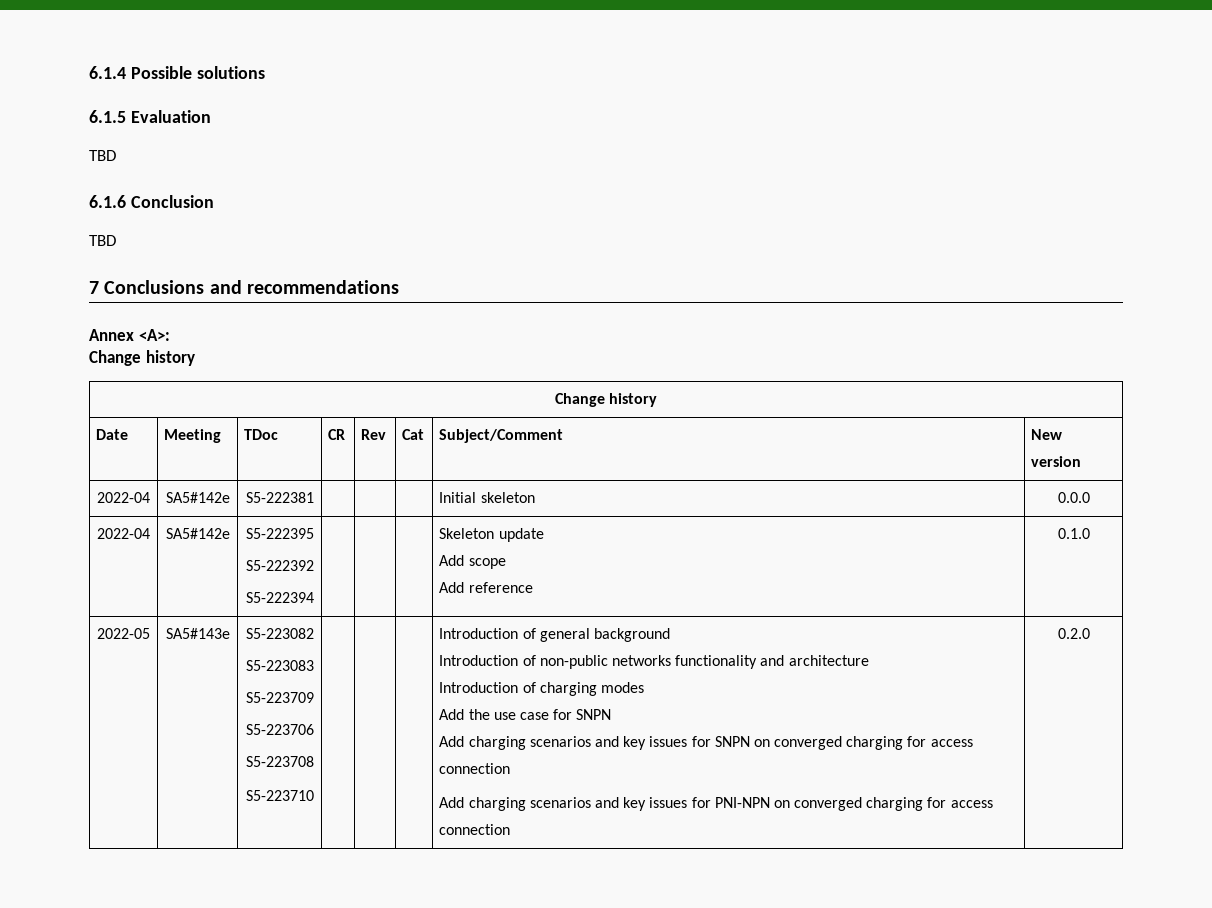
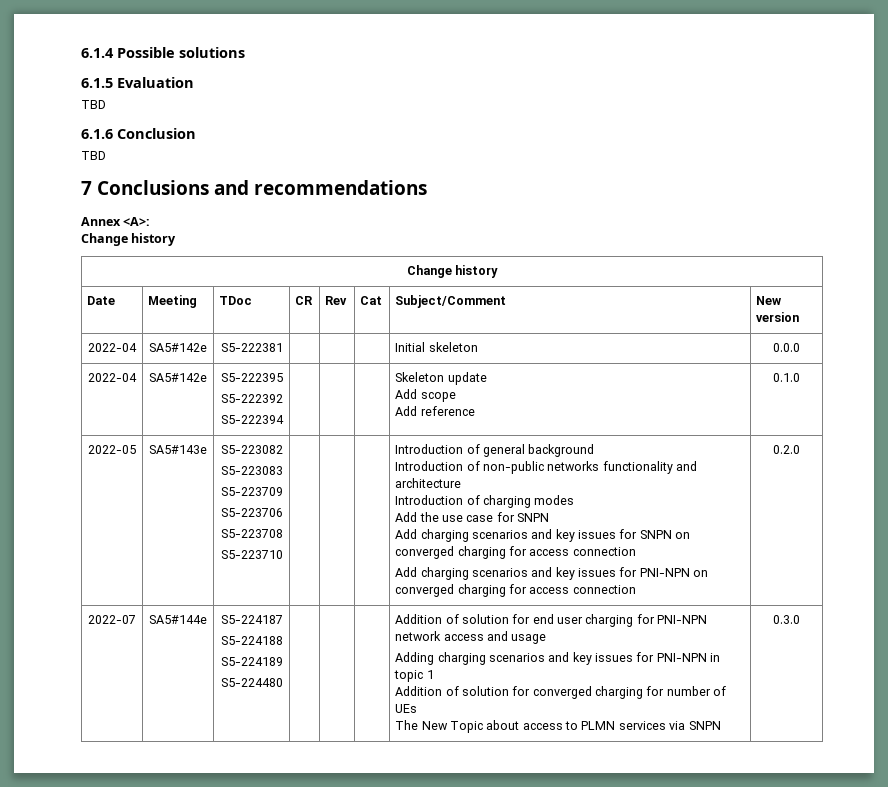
+ 2022-07 | SA5#144e | S5-224187
+ S5-224188
+ S5-224189
+ S5-224480 | | | | Addition of solution for end user charging for PNI-NPN network access and usage
+ Adding charging scenarios and key issues for PNI-NPN in topic 1
+ Addition of solution for converged charging for number of UEs
+ The New Topic about access to PLMN services via SNPN | 0.3.0

